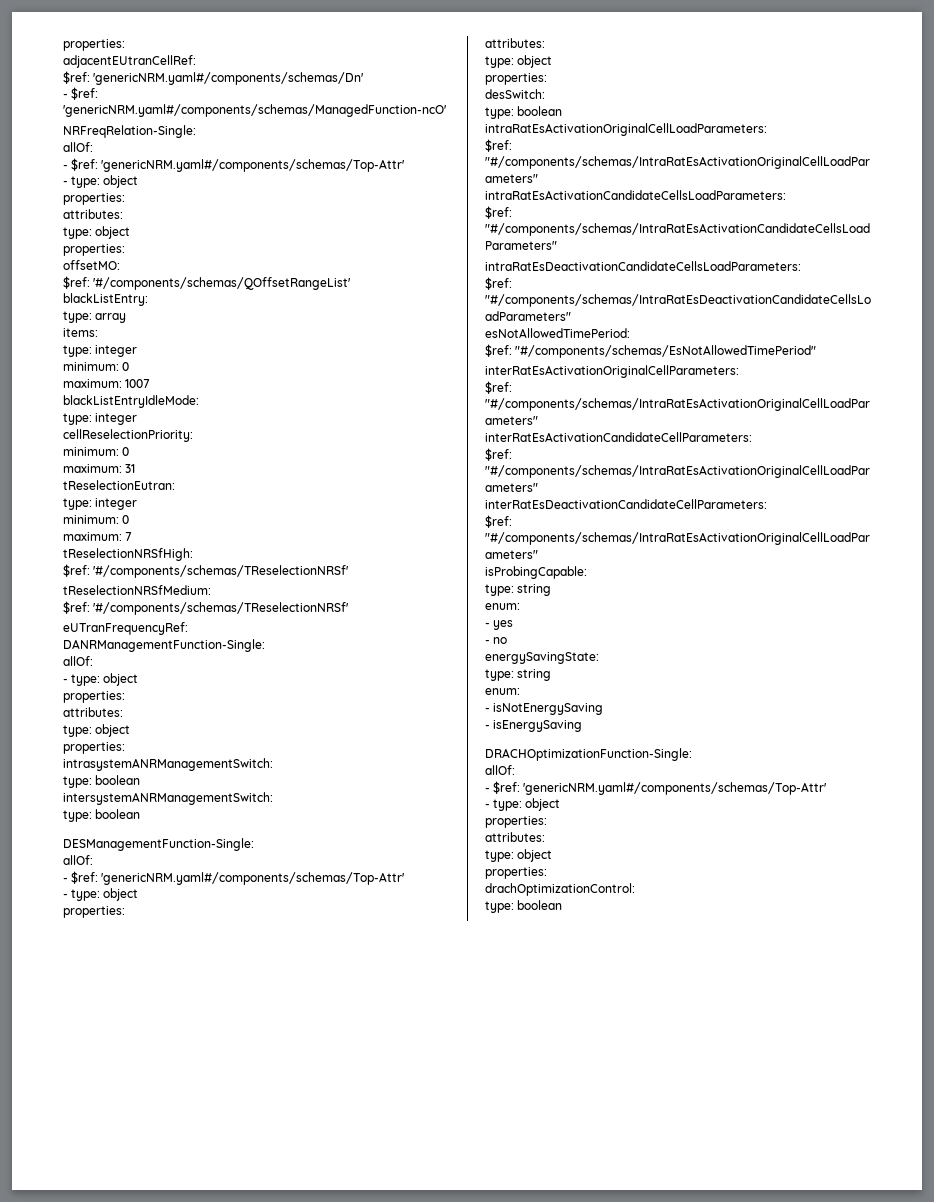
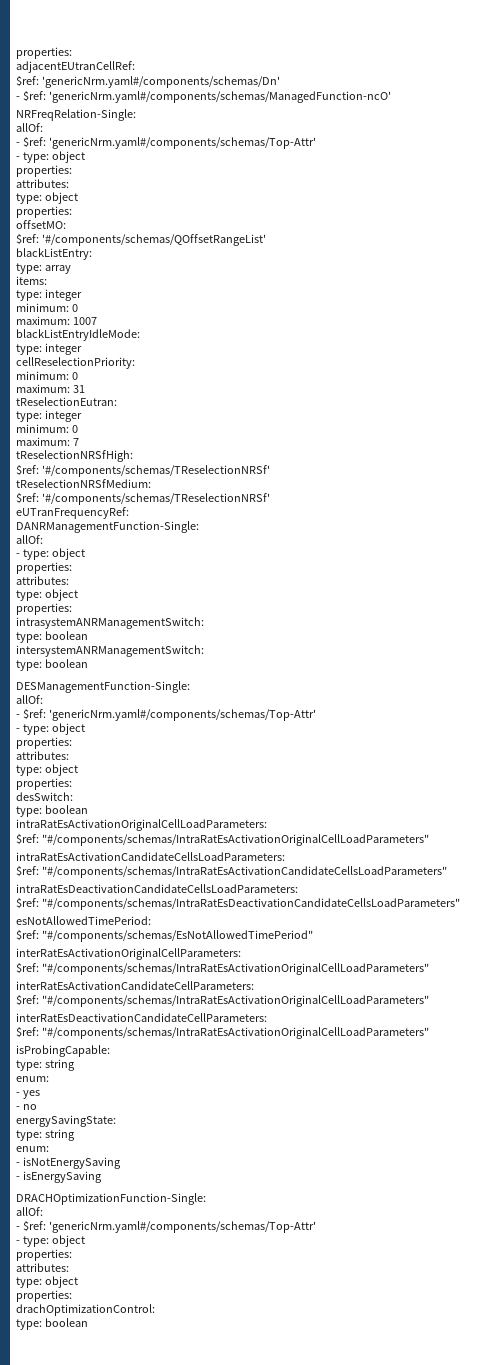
- $ref: 'genericNRM.yaml#/components/schemas/Dn'
- - $ref: 'genericNRM.yaml#/components/schemas/ManagedFunction-ncO'
+ $ref: 'genericNrm.yaml#/components/schemas/Dn'
+ - $ref: 'genericNrm.yaml#/components/schemas/ManagedFunction-ncO'
  NRFreqRelation-Single:
  allOf:
- - $ref: 'genericNRM.yaml#/components/schemas/Top-Attr'
+ - $ref: 'genericNrm.yaml#/components/schemas/Top-Attr'
  DESManagementFunction-Single:
  allOf:
- - $ref: 'genericNRM.yaml#/components/schemas/Top-Attr'
+ - $ref: 'genericNrm.yaml#/components/schemas/Top-Attr'
  DRACHOptimizationFunction-Single:
  allOf:
- - $ref: 'genericNRM.yaml#/components/schemas/Top-Attr'
+ - $ref: 'genericNrm.yaml#/components/schemas/Top-Attr'

